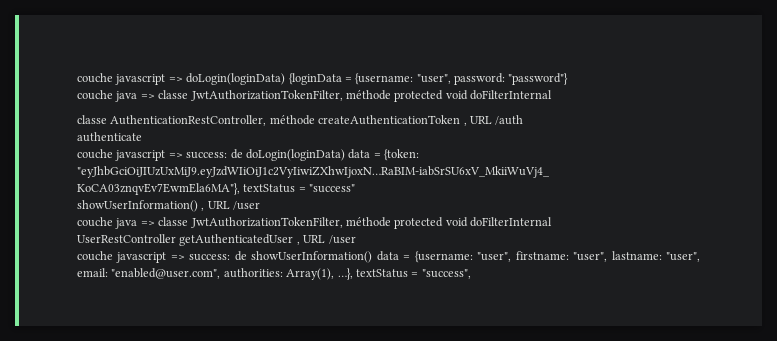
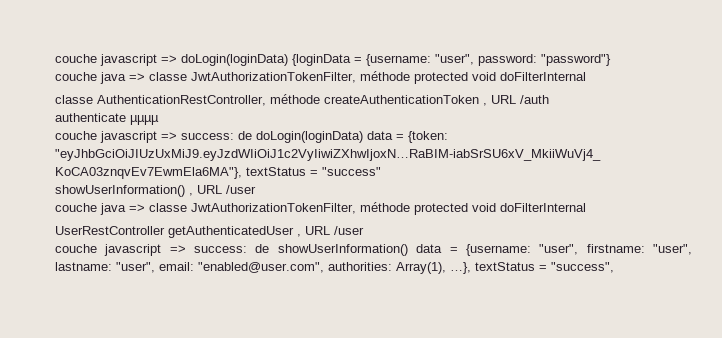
- authenticate
+ authenticate µµµµ

